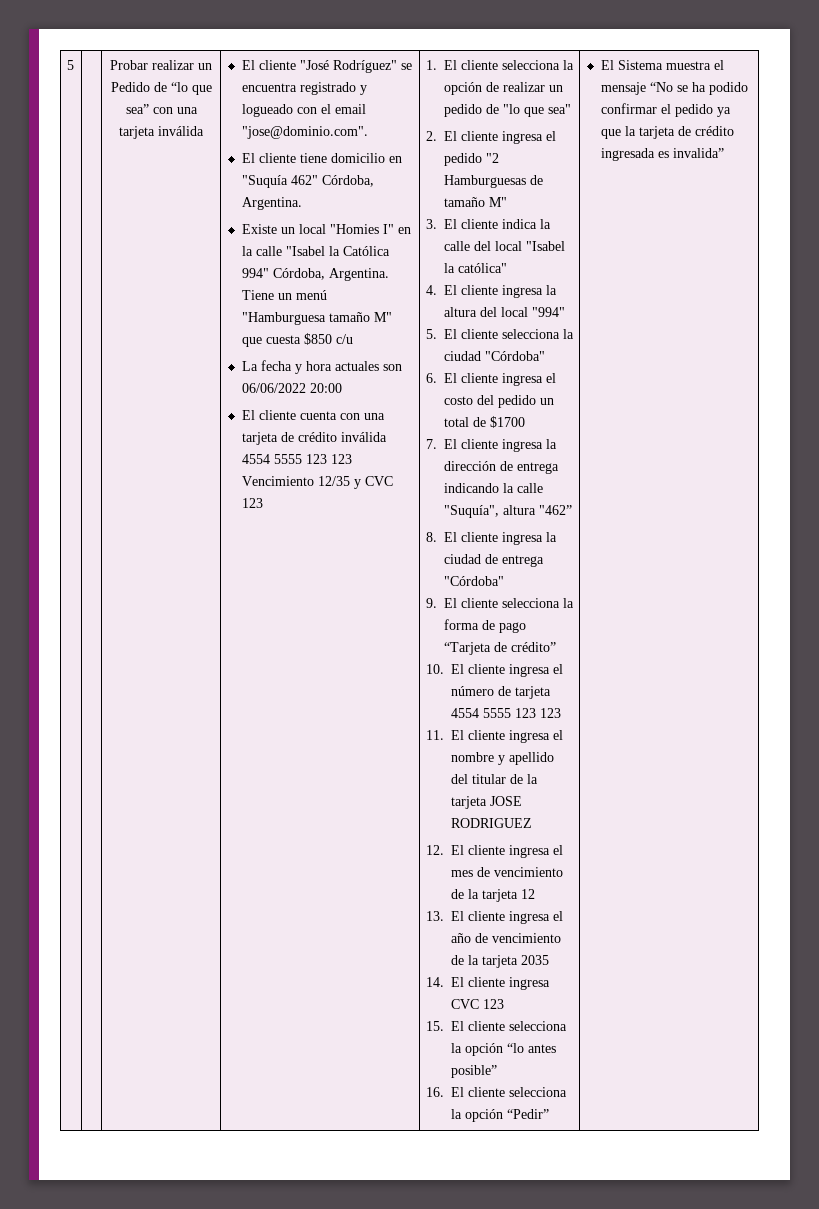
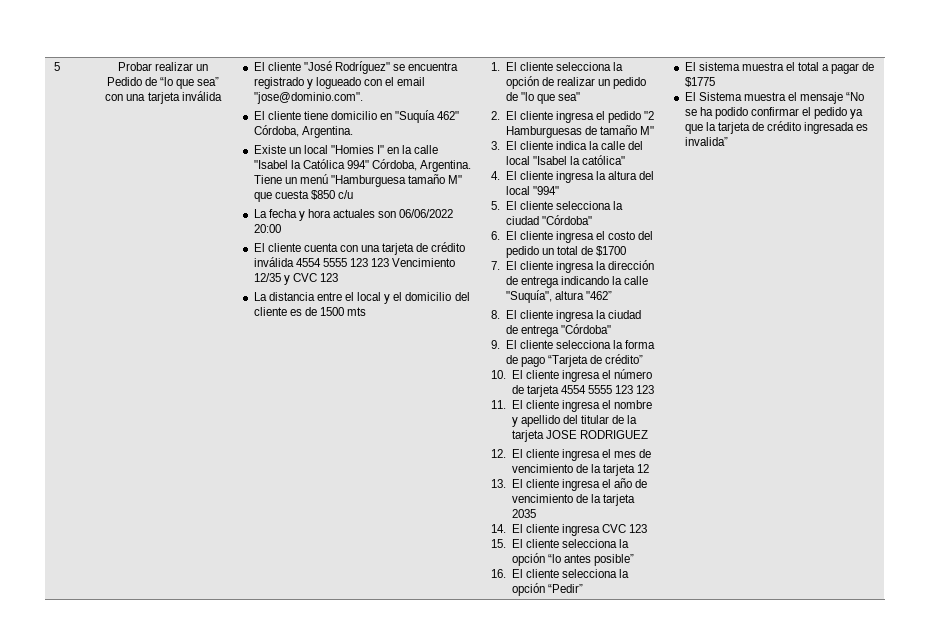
+ La distancia entre el local y el domicilio del cliente es de 1500 mts
+ El sistema muestra el total a pagar de $1775

